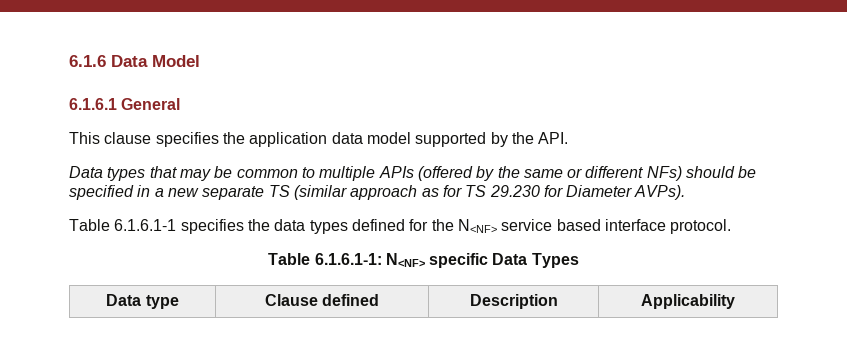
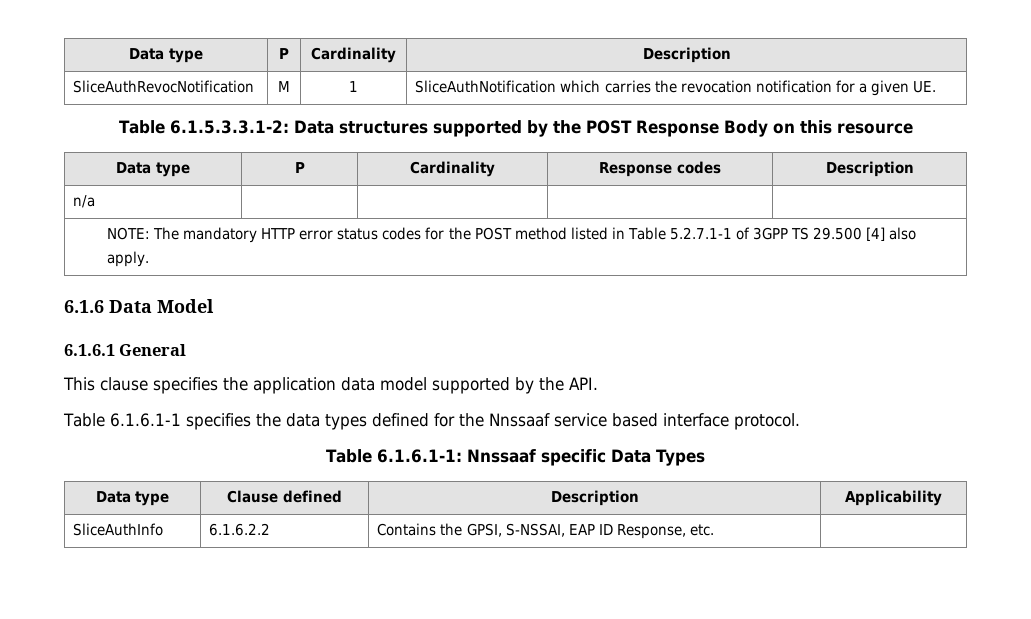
+ Data type | P | Cardinality | Description
+ SliceAuthRevocNotification | M | 1 | SliceAuthNotification which carries the revocation notification for a given UE.
+ Table 6.1.5.3.3.1-2: Data structures supported by the POST Response Body on this resource
+ Data type | P | Cardinality | Response codes | Description
+ n/a | | | |
+ NOTE: The mandatory HTTP error status codes for the POST method listed in Table 5.2.7.1-1 of 3GPP TS 29.500 [4] also apply.
- Data types that may be common to multiple APIs (offered by the same or different NFs) should be specified in a new separate TS (similar approach as for TS 29.230 for Diameter AVPs).
- Table 6.1.6.1-1 specifies the data types defined for the N<NF> service based interface protocol.
+ Table 6.1.6.1-1 specifies the data types defined for the Nnssaaf service based interface protocol.
- Table 6.1.6.1-1: N<NF> specific Data Types
+ Table 6.1.6.1-1: Nnssaaf specific Data Types
+ SliceAuthInfo | 6.1.6.2.2 | Contains the GPSI, S-NSSAI, EAP ID Response, etc. |

